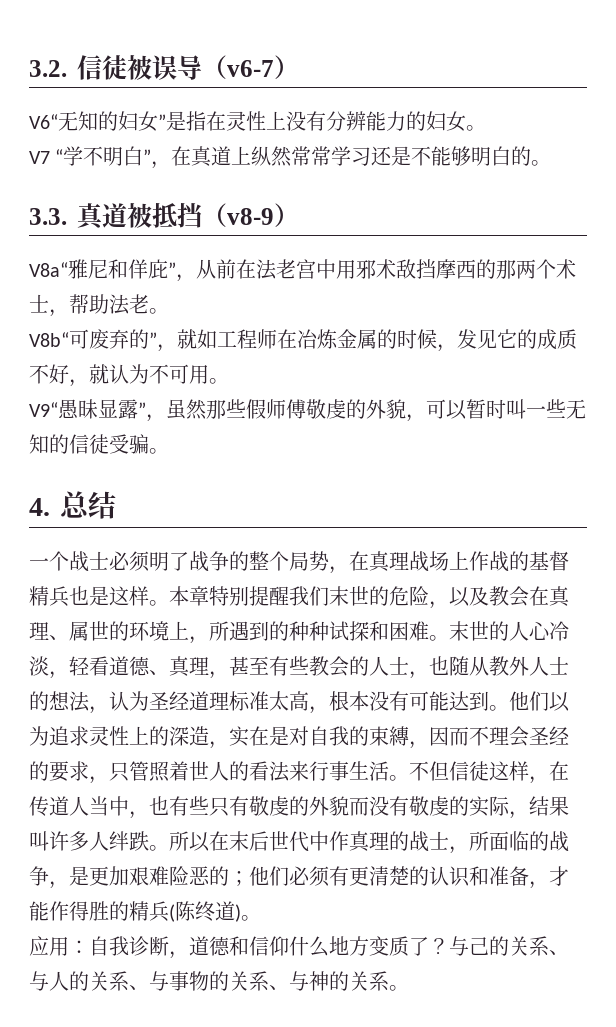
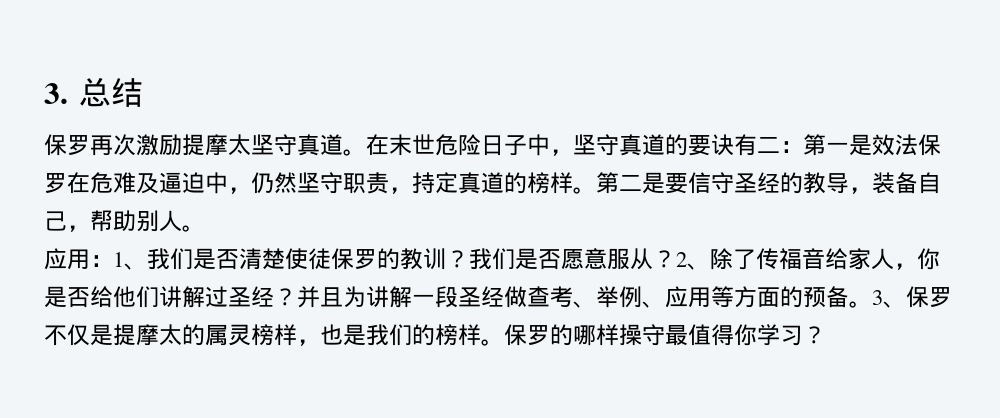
- 3.2.信徒被误导（v6-7）
- V6“无知的妇女”是指在灵性上没有分辨能力的妇女。
- V7 “学不明白”，在真道上纵然常常学习还是不能够明白的。
- 3.3.真道被抵挡（v8-9）
- V8a“雅尼和佯庇”，从前在法老宫中用邪术敌挡摩西的那两个术士，帮助法老。
- V8b“可废弃的”，就如工程师在冶炼金属的时候，发见它的成质不好，就认为不可用。
- V9“愚昧显露”，虽然那些假师傅敬虔的外貌，可以暂时叫一些无知的信徒受骗。
- 4.总结
- 一个战士必须明了战争的整个局势，在真理战场上作战的基督精兵也是这样。本章特别提醒我们末世的危险，以及教会在真理、属世的环境上，所遇到的种种试探和困难。末世的人心冷淡，轻看道德、真理，甚至有些教会的人士，也随从教外人士的想法，认为圣经道理标准太高，根本没有可能达到。他们以为追求灵性上的深造，实在是对自我的束縳，因而不理会圣经的要求，只管照着世人的看法来行事生活。不但信徒这样，在传道人当中，也有些只有敬虔的外貌而没有敬虔的实际，结果叫许多人绊跌。所以在末后世代中作真理的战士，所面临的战争，是更加艰难险恶的；他们必须有更清楚的认识和准备，才能作得胜的精兵(陈终道)。
- 应用：自我诊断，道德和信仰什么地方变质了？与己的关系、与人的关系、与事物的关系、与神的关系。
+ 3.总结
+ 保罗再次激励提摩太坚守真道。在末世危险日子中，坚守真道的要诀有二：第一是效法保罗在危难及逼迫中，仍然坚守职责，持定真道的榜样。第二是要信守圣经的教导，装备自己，帮助别人。
+ 应用：1、我们是否清楚使徒保罗的教训？我们是否愿意服从？2、除了传福音给家人，你是否给他们讲解过圣经？并且为讲解一段圣经做查考、举例、应用等方面的预备。3、保罗不仅是提摩太的属灵榜样，也是我们的榜样。保罗的哪样操守最值得你学习？

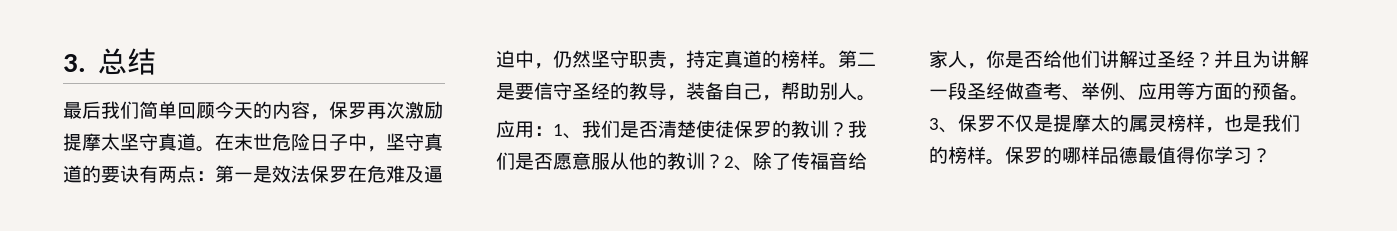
- 保罗再次激励提摩太坚守真道。
+ 最后我们简单回顾今天的内容，保罗再次激励提摩太坚守真道。
- 在末世危险日子中，坚守真道的要诀有二：第一是效法保罗在危难及逼迫中，仍然坚守职责，持定真道的榜样。
+ 在末世危险日子中，坚守真道的要诀有两点：第一是效法保罗在危难及逼迫中，仍然坚守职责，持定真道的榜样。
- 我们是否愿意服从？
+ 我们是否愿意服从他的教训？
- 保罗的哪样操守最值得你学习？
+ 保罗的哪样品德最值得你学习？

